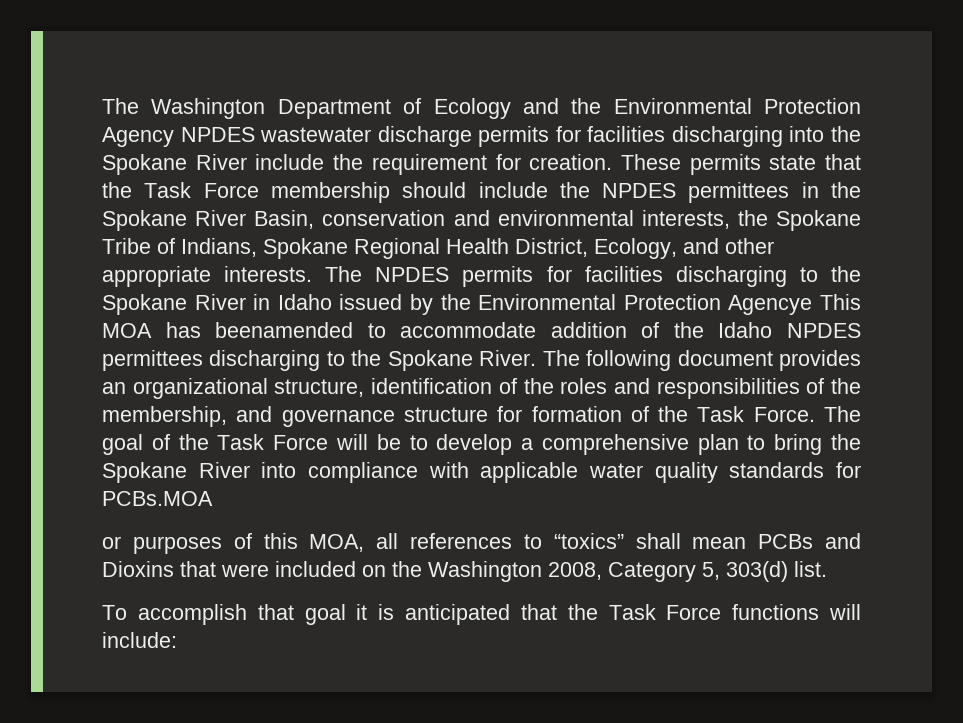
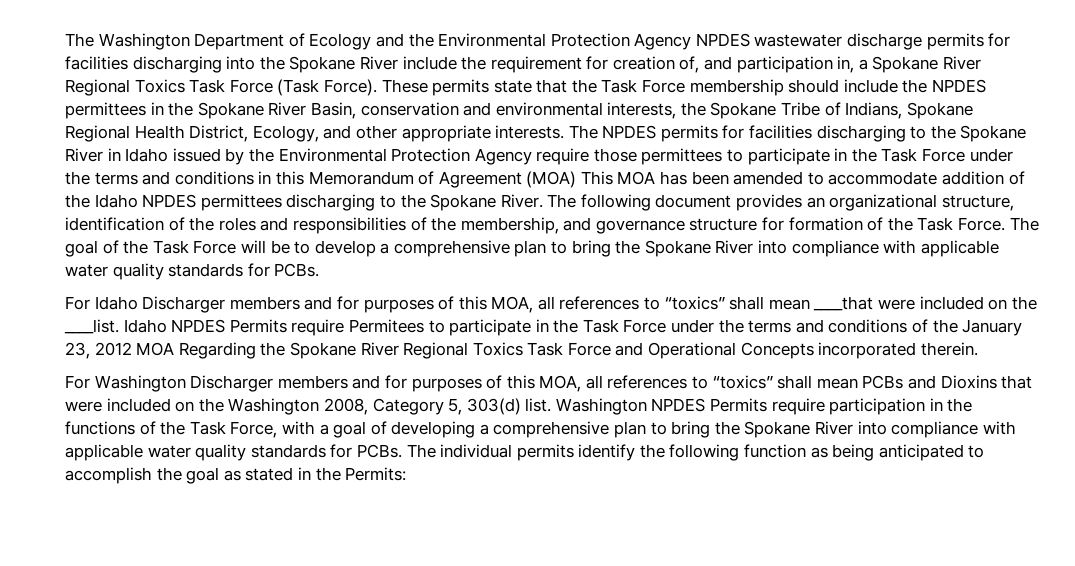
- The Washington Department of Ecology and the Environmental Protection Agency NPDES wastewater discharge permits for facilities discharging into the Spokane River include the requirement for creation.
+ The Washington Department of Ecology and the Environmental Protection Agency NPDES wastewater discharge permits for facilities discharging into the Spokane River include the requirement for creation of, and participation in, a Spokane River Regional Toxics Task Force (Task Force).
- The NPDES permits for facilities discharging to the Spokane River in Idaho issued by the Environmental Protection Agencye This MOA has beenamended to accommodate addition of the Idaho NPDES permittees discharging to the Spokane River.
+ The NPDES permits for facilities discharging to the Spokane River in Idaho issued by the Environmental Protection Agency require those permittees to participate in the Task Force under the terms and conditions in this Memorandum of Agreement (MOA) This MOA has been amended to accommodate addition of the Idaho NPDES permittees discharging to the Spokane River.
- The goal of the Task Force will be to develop a comprehensive plan to bring the Spokane River into compliance with applicable water quality standards for PCBs.MOA
- or purposes of this MOA, all references to “toxics” shall mean PCBs and Dioxins that were included on the Washington 2008, Category 5, 303(d) list.
- To accomplish that goal it is anticipated that the Task Force functions will include:
+ The goal of the Task Force will be to develop a comprehensive plan to bring the Spokane River into compliance with applicable water quality standards for PCBs.
+ For Idaho Discharger members and for purposes of this MOA, all references to “toxics” shall mean ____that were included on the ____list. Idaho NPDES Permits require Permitees to participate in the Task Force under the terms and conditions of the January 23, 2012 MOA Regarding the Spokane River Regional Toxics Task Force and Operational Concepts incorporated therein.
+ For Washington Discharger members and for purposes of this MOA, all references to “toxics” shall mean PCBs and Dioxins that were included on the Washington 2008, Category 5, 303(d) list. Washington NPDES Permits require participation in the functions of the Task Force, with a goal of developing a comprehensive plan to bring the Spokane River into compliance with applicable water quality standards for PCBs. The individual permits identify the following function as being anticipated to accomplish the goal as stated in the Permits:

